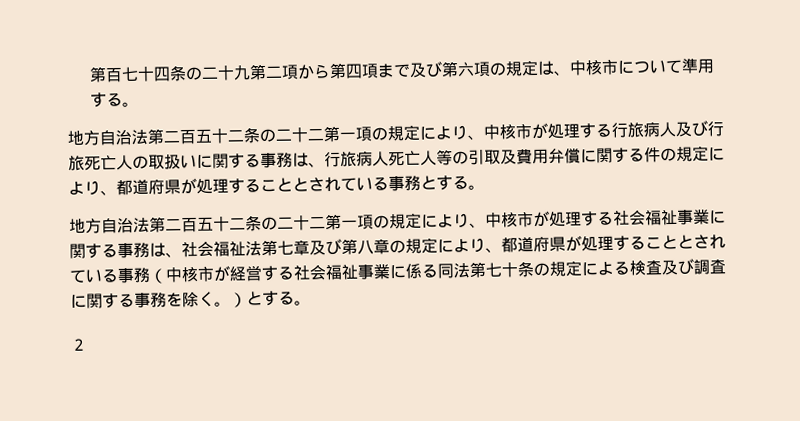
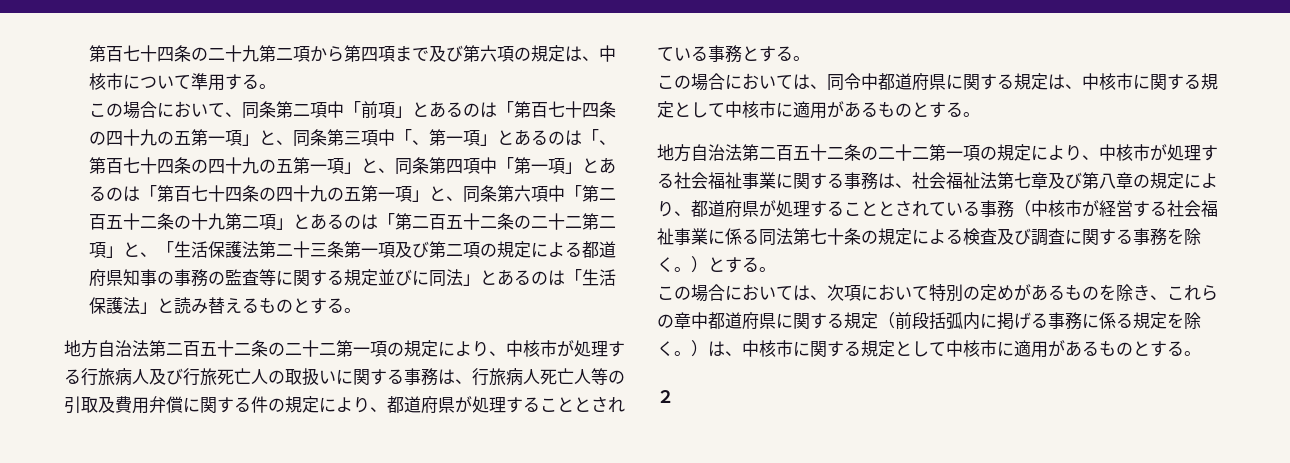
+ この場合において、同条第二項中「前項」とあるのは「第百七十四条の四十九の五第一項」と、同条第三項中「、第一項」とあるのは「、第百七十四条の四十九の五第一項」と、同条第四項中「第一項」とあるのは「第百七十四条の四十九の五第一項」と、同条第六項中「第二百五十二条の十九第二項」とあるのは「第二百五十二条の二十二第二項」と、「生活保護法第二十三条第一項及び第二項の規定による都道府県知事の事務の監査等に関する規定並びに同法」とあるのは「生活保護法」と読み替えるものとする。
+ この場合においては、同令中都道府県に関する規定は、中核市に関する規定として中核市に適用があるものとする。
+ この場合においては、次項において特別の定めがあるものを除き、これらの章中都道府県に関する規定（前段括弧内に掲げる事務に係る規定を除く。）は、中核市に関する規定として中核市に適用があるものとする。

